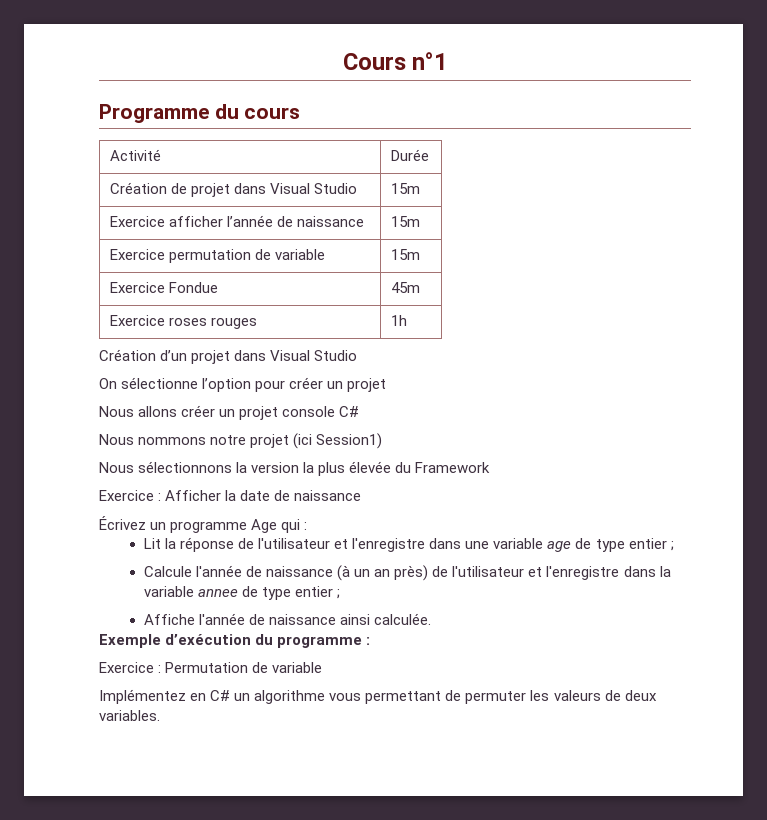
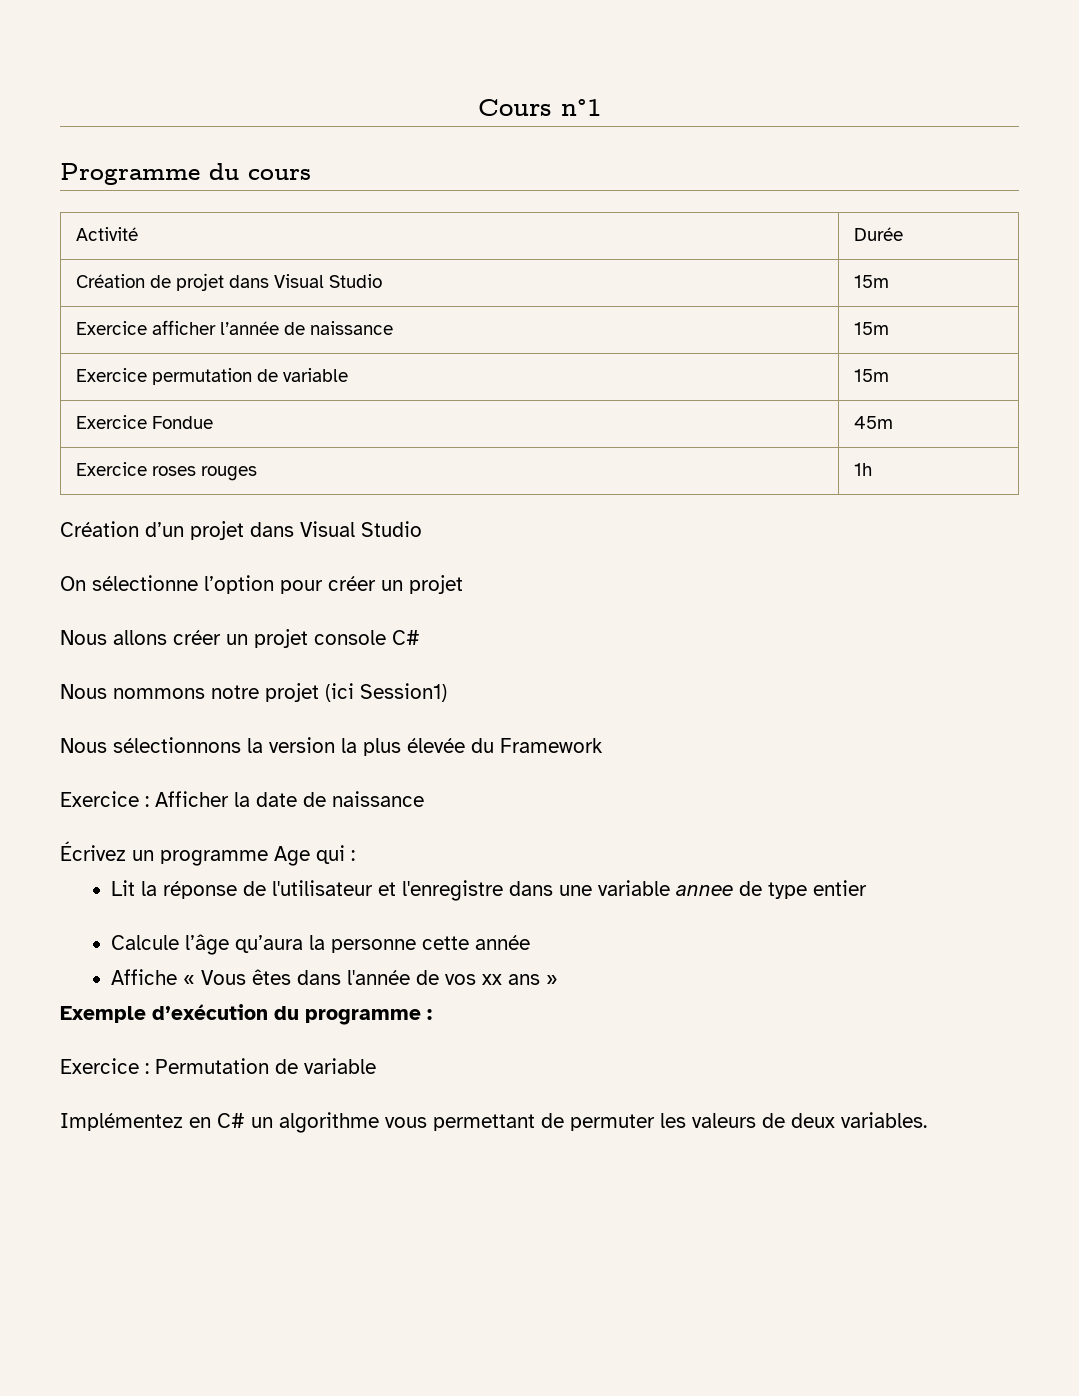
- Lit la réponse de l'utilisateur et l'enregistre dans une variable age de type entier ;
- Calcule l'année de naissance (à un an près) de l'utilisateur et l'enregistre dans la variable annee de type entier ;
- Affiche l'année de naissance ainsi calculée.
+ Lit la réponse de l'utilisateur et l'enregistre dans une variable annee de type entier
+ Calcule l’âge qu’aura la personne cette année
+ Affiche « Vous êtes dans l'année de vos xx ans »

